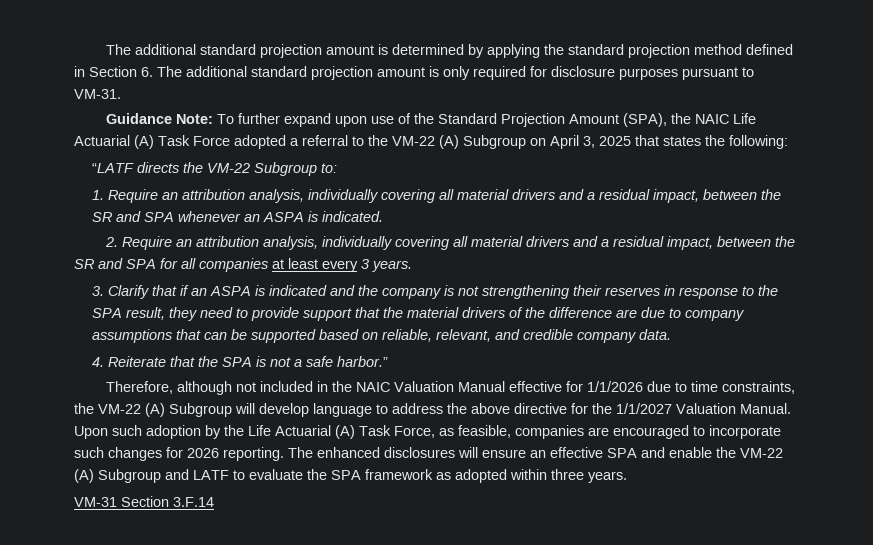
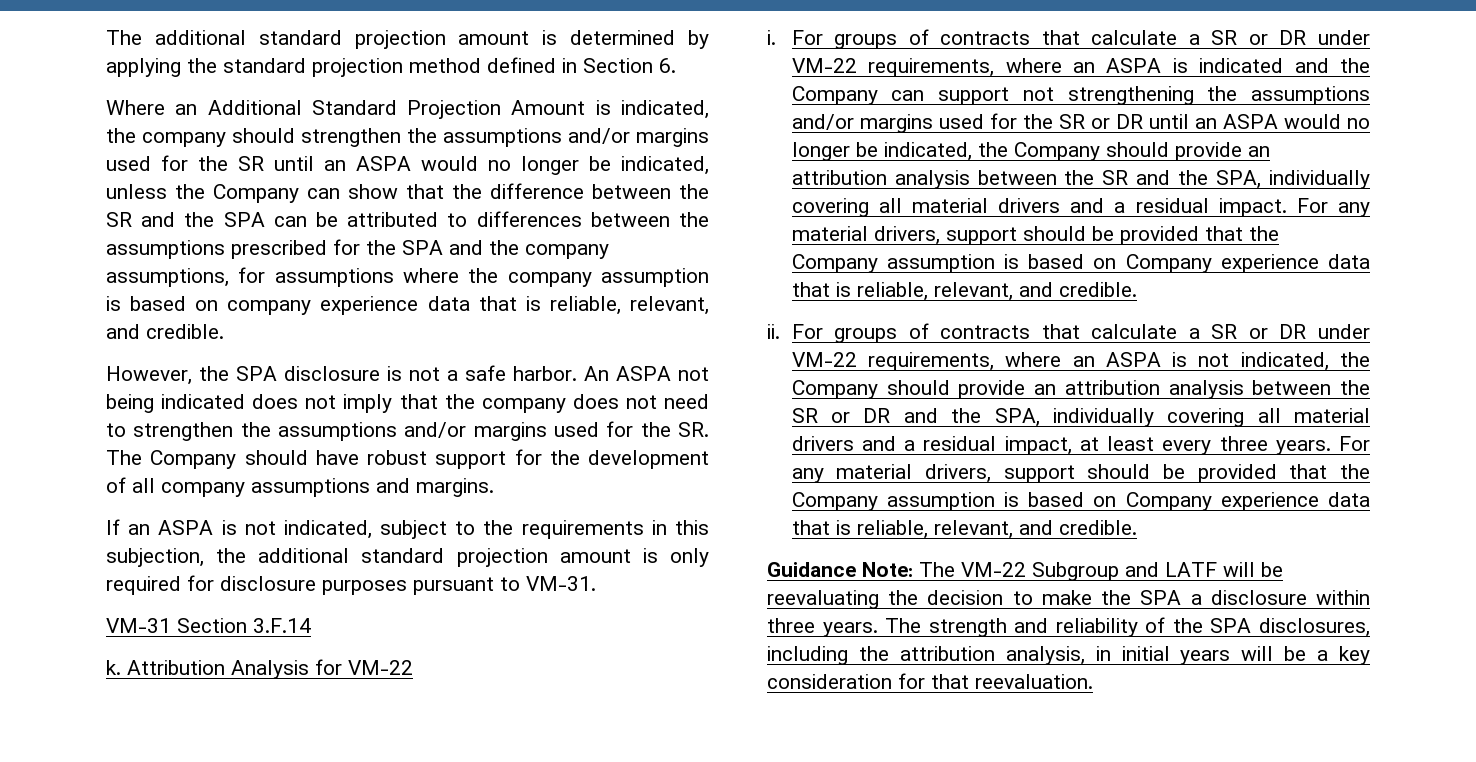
- The additional standard projection amount is determined by applying the standard projection method defined in Section 6. The additional standard projection amount is only required for disclosure purposes pursuant to VM-31.
+ The additional standard projection amount is determined by applying the standard projection method defined in Section 6.
+ Where an Additional Standard Projection Amount is indicated, the company should strengthen the assumptions and/or margins used for the SR until an ASPA would no longer be indicated, unless the Company can show that the difference between the SR and the SPA can be attributed to differences between the assumptions prescribed for the SPA and the company assumptions, for assumptions where the company assumption is based on company experience data that is reliable, relevant, and credible.
+ However, the SPA disclosure is not a safe harbor. An ASPA not being indicated does not imply that the company does not need to strengthen the assumptions and/or margins used for the SR. The Company should have robust support for the development of all company assumptions and margins.
+ If an ASPA is not indicated, subject to the requirements in this subjection, the additional standard projection amount is only required for disclosure purposes pursuant to VM-31.
- Guidance Note: To further expand upon use of the Standard Projection Amount (SPA), the NAIC Life Actuarial (A) Task Force adopted a referral to the VM-22 (A) Subgroup on April 3, 2025 that states the following:
- “LATF directs the VM-22 Subgroup to:
- 1. Require an attribution analysis, individually covering all material drivers and a residual impact, between the SR and SPA whenever an ASPA is indicated.
- 2. Require an attribution analysis, individually covering all material drivers and a residual impact, between the SR and SPA for all companies at least every 3 years.
- 3. Clarify that if an ASPA is indicated and the company is not strengthening their reserves in response to the SPA result, they need to provide support that the material drivers of the difference are due to company assumptions that can be supported based on reliable, relevant, and credible company data.
- 4. Reiterate that the SPA is not a safe harbor.”
- Therefore, although not included in the NAIC Valuation Manual effective for 1/1/2026 due to time constraints, the VM-22 (A) Subgroup will develop language to address the above directive for the 1/1/2027 Valuation Manual. Upon such adoption by the Life Actuarial (A) Task Force, as feasible, companies are encouraged to incorporate such changes for 2026 reporting. The enhanced disclosures will ensure an effective SPA and enable the VM-22 (A) Subgroup and LATF to evaluate the SPA framework as adopted within three years.
  VM-31 Section 3.F.14
+ k. Attribution Analysis for VM-22
+ i. For groups of contracts that calculate a SR or DR under VM-22 requirements, where an ASPA is indicated and the Company can support not strengthening the assumptions and/or margins used for the SR or DR until an ASPA would no longer be indicated, the Company should provide an attribution analysis between the SR and the SPA, individually covering all material drivers and a residual impact. For any material drivers, support should be provided that the Company assumption is based on Company experience data that is reliable, relevant, and credible.
+ ii. For groups of contracts that calculate a SR or DR under VM-22 requirements, where an ASPA is not indicated, the Company should provide an attribution analysis between the SR or DR and the SPA, individually covering all material drivers and a residual impact, at least every three years. For any material drivers, support should be provided that the Company assumption is based on Company experience data that is reliable, relevant, and credible.
+ Guidance Note: The VM-22 Subgroup and LATF will be reevaluating the decision to make the SPA a disclosure within three years. The strength and reliability of the SPA disclosures, including the attribution analysis, in initial years will be a key consideration for that reevaluation.

